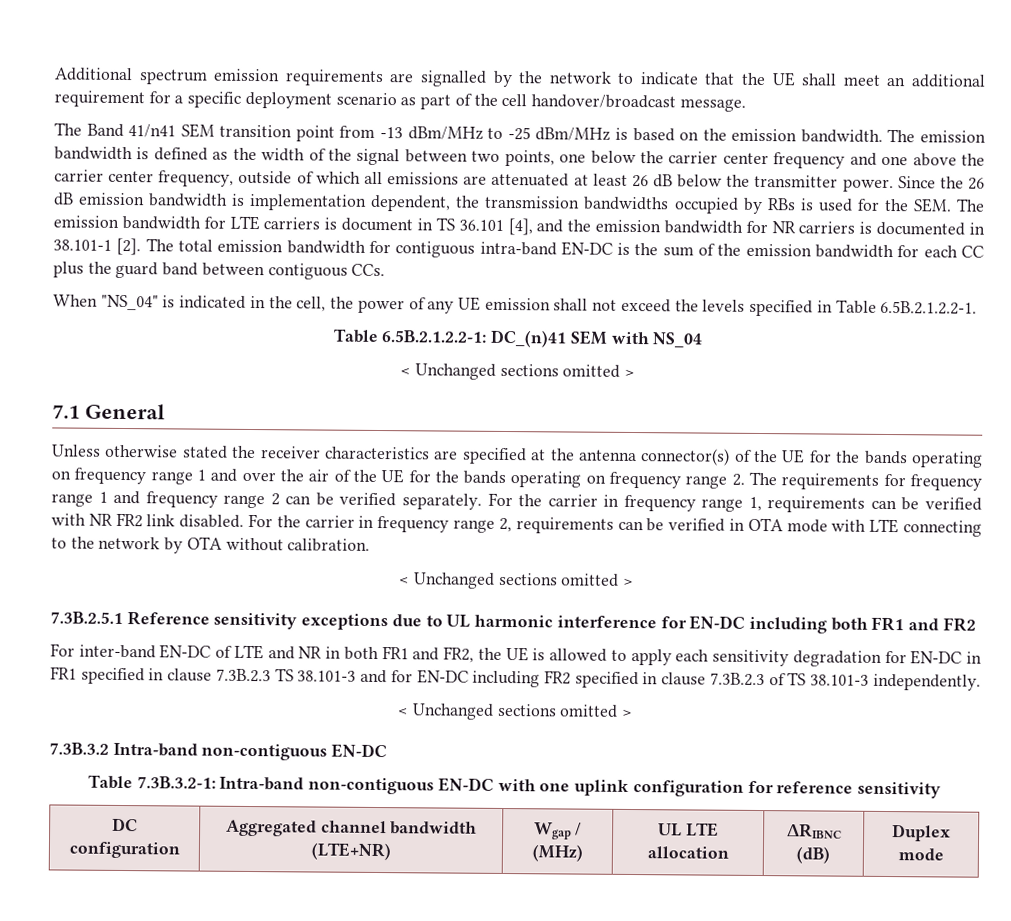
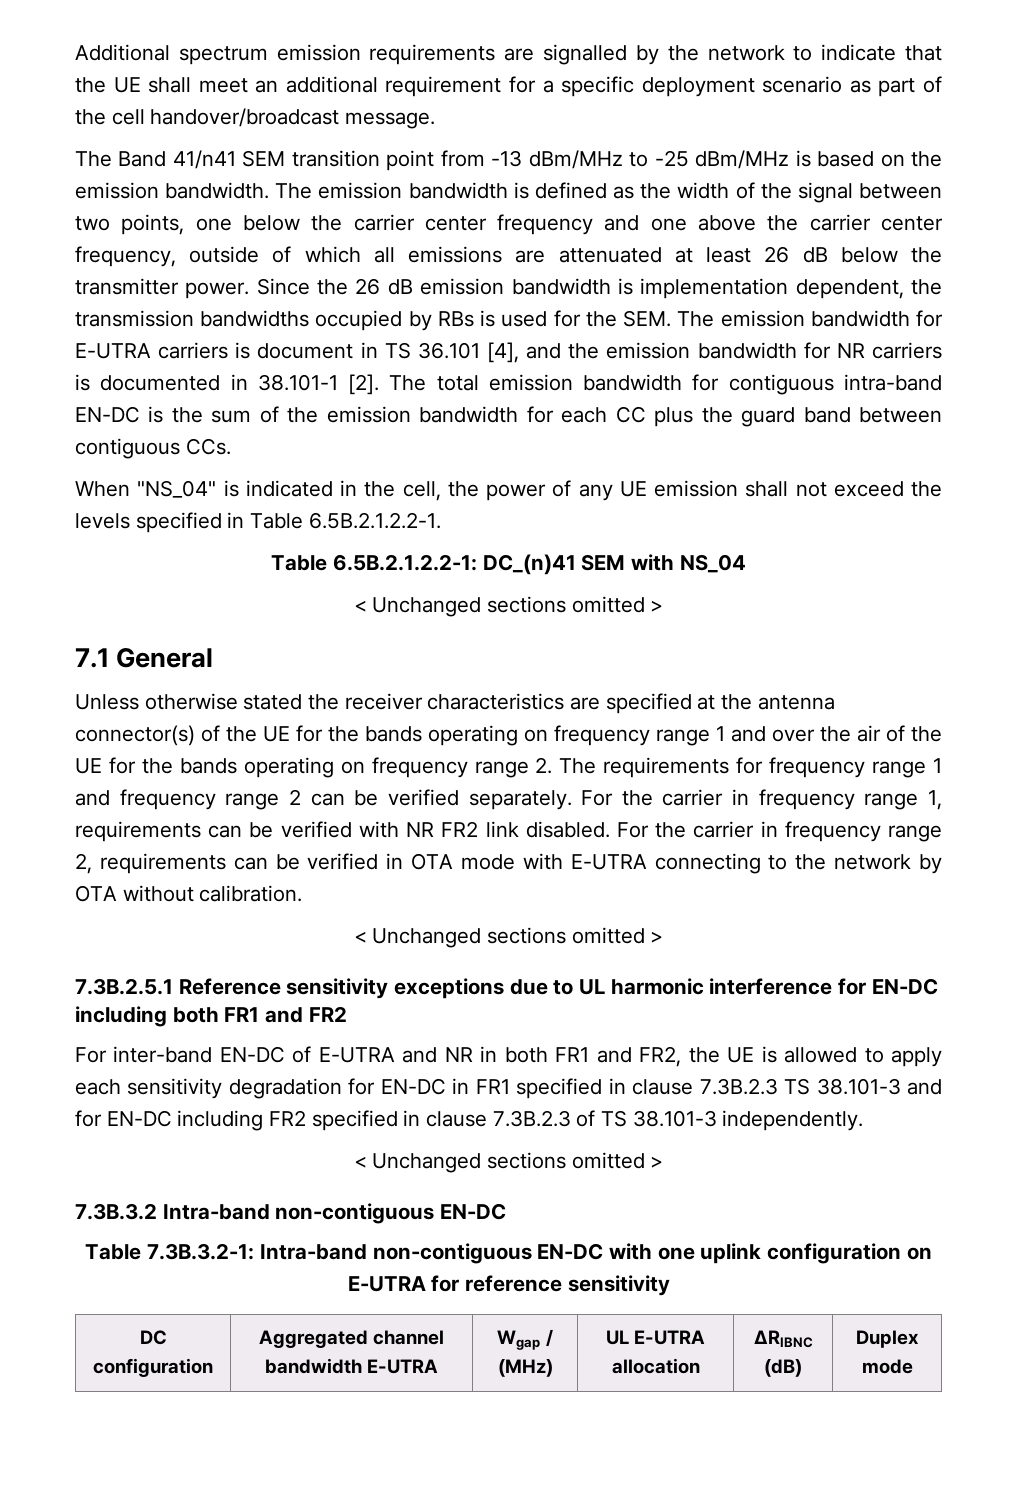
- Since the 26 dB emission bandwidth is implementation dependent, the transmission bandwidths occupied by RBs is used for the SEM. The emission bandwidth for LTE carriers is document in TS 36.101 [4], and the emission bandwidth for NR carriers is documented in 38.101-1 [2].
+ Since the 26 dB emission bandwidth is implementation dependent, the transmission bandwidths occupied by RBs is used for the SEM. The emission bandwidth for E-UTRA carriers is document in TS 36.101 [4], and the emission bandwidth for NR carriers is documented in 38.101-1 [2].
- For the carrier in frequency range 2, requirements can be verified in OTA mode with LTE connecting to the network by OTA without calibration.
+ For the carrier in frequency range 2, requirements can be verified in OTA mode with E-UTRA connecting to the network by OTA without calibration.
- For inter-band EN-DC of LTE and NR in both FR1 and FR2, the UE is allowed to apply each sensitivity degradation for EN-DC in FR1 specified in clause 7.3B.2.3 TS 38.101-3 and for EN-DC including FR2 specified in clause 7.3B.2.3 of TS 38.101-3 independently.
+ For inter-band EN-DC of E-UTRA and NR in both FR1 and FR2, the UE is allowed to apply each sensitivity degradation for EN-DC in FR1 specified in clause 7.3B.2.3 TS 38.101-3 and for EN-DC including FR2 specified in clause 7.3B.2.3 of TS 38.101-3 independently.
- Table 7.3B.3.2-1: Intra-band non-contiguous EN-DC with one uplink configuration for reference sensitivity
+ Table 7.3B.3.2-1: Intra-band non-contiguous EN-DC with one uplink configuration on E-UTRA for reference sensitivity
- DC configuration | Aggregated channel bandwidth (LTE+NR) | Wgap / (MHz) | UL LTE allocation | ΔRIBNC (dB) | Duplex mode
+ DC configuration | Aggregated channel bandwidth E-UTRA | Wgap / (MHz) | UL E-UTRA allocation | ΔRIBNC (dB) | Duplex mode

